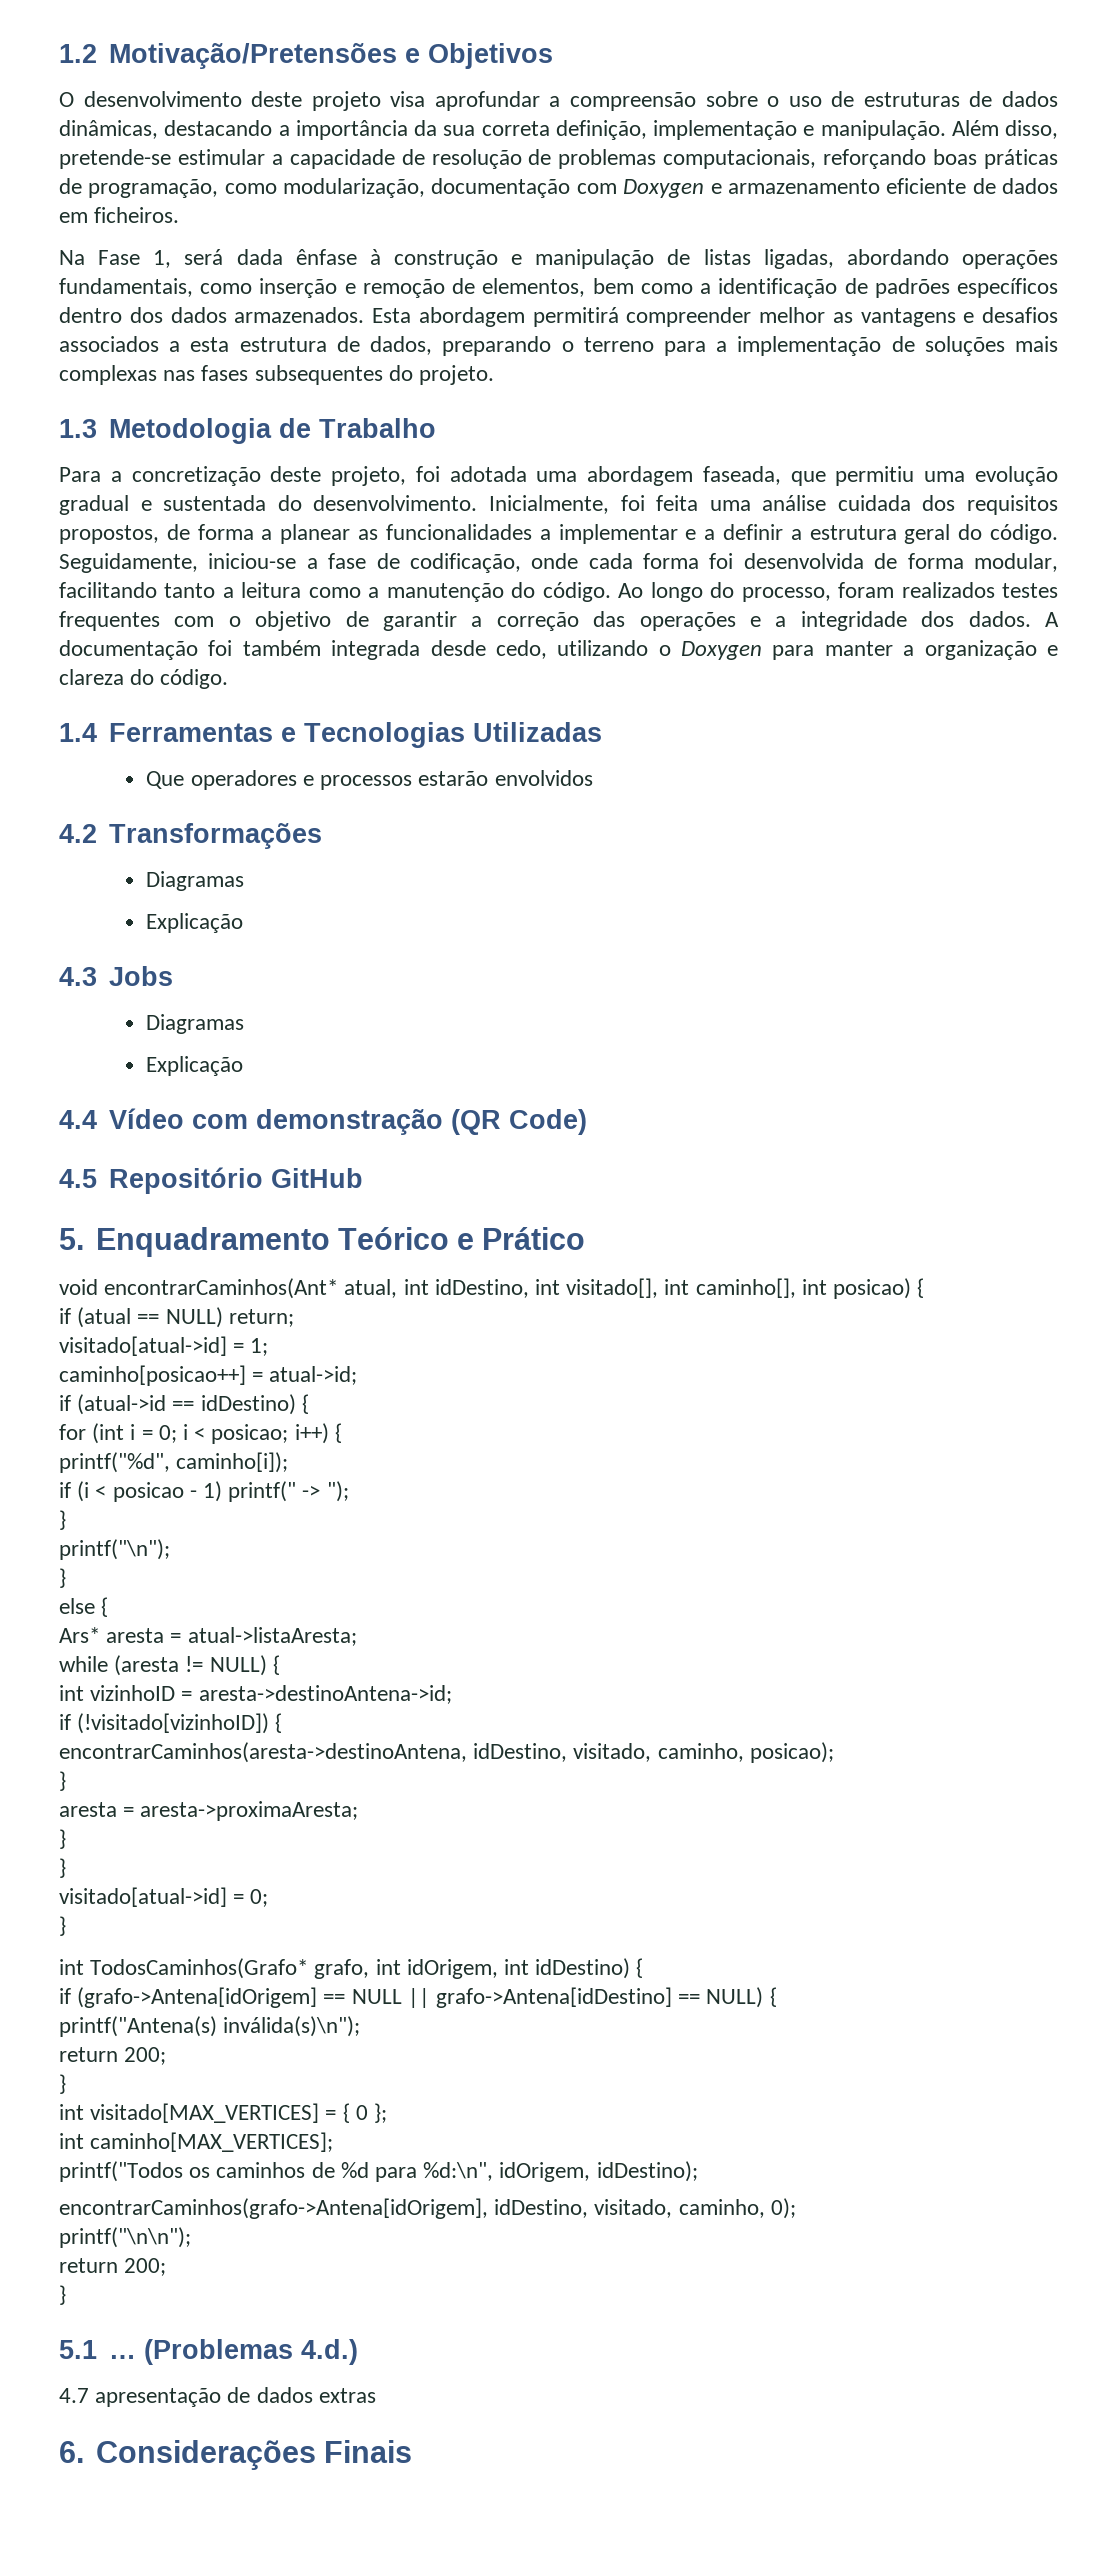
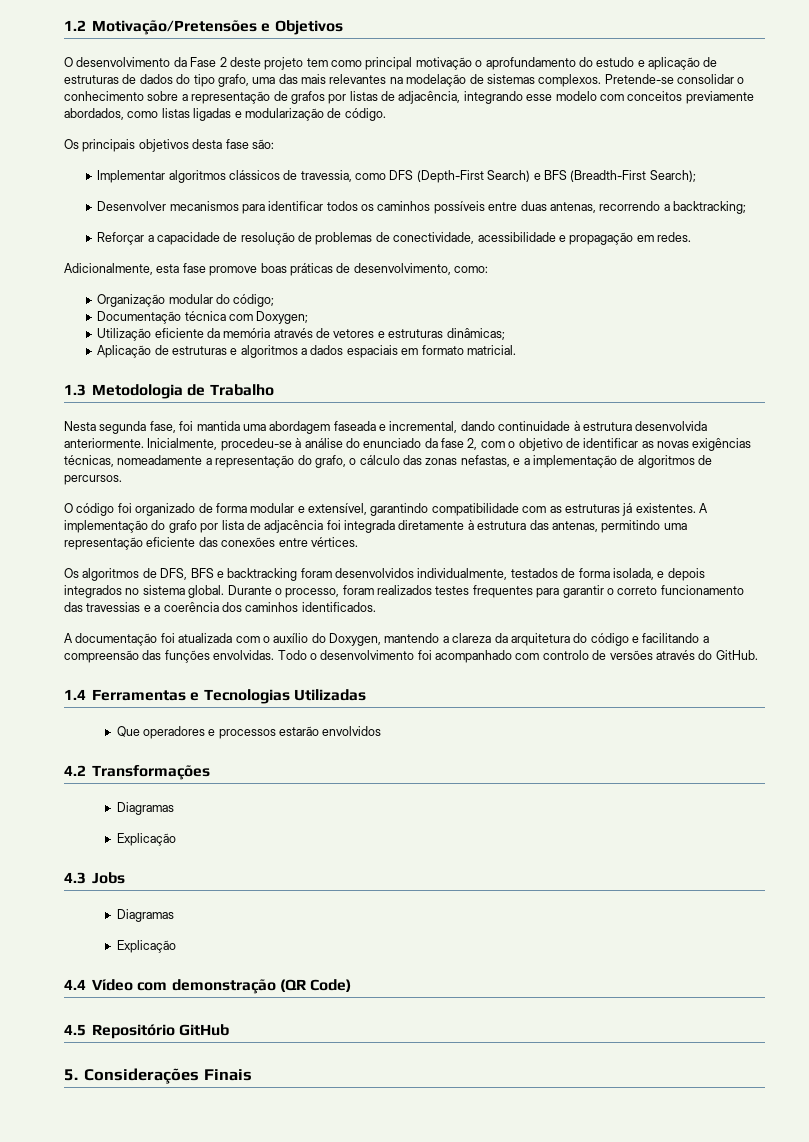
- O desenvolvimento deste projeto visa aprofundar a compreensão sobre o uso de estruturas de dados dinâmicas, destacando a importância da sua correta definição, implementação e manipulação. Além disso, pretende-se estimular a capacidade de resolução de problemas computacionais, reforçando boas práticas de programação, como modularização, documentação com Doxygen e armazenamento eficiente de dados em ficheiros.
- Na Fase 1, será dada ênfase à construção e manipulação de listas ligadas, abordando operações fundamentais, como inserção e remoção de elementos, bem como a identificação de padrões específicos dentro dos dados armazenados. Esta abordagem permitirá compreender melhor as vantagens e desafios associados a esta estrutura de dados, preparando o terreno para a implementação de soluções mais complexas nas fases subsequentes do projeto.
+ O desenvolvimento da Fase 2 deste projeto tem como principal motivação o aprofundamento do estudo e aplicação de estruturas de dados do tipo grafo, uma das mais relevantes na modelação de sistemas complexos. Pretende-se consolidar o conhecimento sobre a representação de grafos por listas de adjacência, integrando esse modelo com conceitos previamente abordados, como listas ligadas e modularização de código.
+ Os principais objetivos desta fase são:
+ Implementar algoritmos clássicos de travessia, como DFS (Depth-First Search) e BFS (Breadth-First Search);
+ Desenvolver mecanismos para identificar todos os caminhos possíveis entre duas antenas, recorrendo a backtracking;
+ Reforçar a capacidade de resolução de problemas de conectividade, acessibilidade e propagação em redes.
+ Adicionalmente, esta fase promove boas práticas de desenvolvimento, como:
+ Organização modular do código;
+ Documentação técnica com Doxygen;
+ Utilização eficiente da memória através de vetores e estruturas dinâmicas;
+ Aplicação de estruturas e algoritmos a dados espaciais em formato matricial.
  1.3 Metodologia de Trabalho
- Para a concretização deste projeto, foi adotada uma abordagem faseada, que permitiu uma evolução gradual e sustentada do desenvolvimento. Inicialmente, foi feita uma análise cuidada dos requisitos propostos, de forma a planear as funcionalidades a implementar e a definir a estrutura geral do código. Seguidamente, iniciou-se a fase de codificação, onde cada forma foi desenvolvida de forma modular, facilitando tanto a leitura como a manutenção do código. Ao longo do processo, foram realizados testes frequentes com o objetivo de garantir a correção das operações e a integridade dos dados. A documentação foi também integrada desde cedo, utilizando o Doxygen para manter a organização e clareza do código.
+ Nesta segunda fase, foi mantida uma abordagem faseada e incremental, dando continuidade à estrutura desenvolvida anteriormente. Inicialmente, procedeu-se à análise do enunciado da fase 2, com o objetivo de identificar as novas exigências técnicas, nomeadamente a representação do grafo, o cálculo das zonas nefastas, e a implementação de algoritmos de percursos.
+ O código foi organizado de forma modular e extensível, garantindo compatibilidade com as estruturas já existentes. A implementação do grafo por lista de adjacência foi integrada diretamente à estrutura das antenas, permitindo uma representação eficiente das conexões entre vértices.
+ Os algoritmos de DFS, BFS e backtracking foram desenvolvidos individualmente, testados de forma isolada, e depois integrados no sistema global. Durante o processo, foram realizados testes frequentes para garantir o correto funcionamento das travessias e a coerência dos caminhos identificados.
+ A documentação foi atualizada com o auxílio do Doxygen, mantendo a clareza da arquitetura do código e facilitando a compreensão das funções envolvidas. Todo o desenvolvimento foi acompanhado com controlo de versões através do GitHub.
- 5. Enquadramento Teórico e Prático
- void encontrarCaminhos(Ant* atual, int idDestino, int visitado[], int caminho[], int posicao) {
- if (atual == NULL) return;
- visitado[atual->id] = 1;
- caminho[posicao++] = atual->id;
- if (atual->id == idDestino) {
- for (int i = 0; i < posicao; i++) {
- printf("%d", caminho[i]);
- if (i < posicao - 1) printf(" -> ");
- }
- printf("\n");
- }
- else {
- Ars* aresta = atual->listaAresta;
- while (aresta != NULL) {
- int vizinhoID = aresta->destinoAntena->id;
- if (!visitado[vizinhoID]) {
- encontrarCaminhos(aresta->destinoAntena, idDestino, visitado, caminho, posicao);
- }
- aresta = aresta->proximaAresta;
- }
- }
- visitado[atual->id] = 0;
- }
- int TodosCaminhos(Grafo* grafo, int idOrigem, int idDestino) {
- if (grafo->Antena[idOrigem] == NULL || grafo->Antena[idDestino] == NULL) {
- printf("Antena(s) inválida(s)\n");
- return 200;
- }
- int visitado[MAX_VERTICES] = { 0 };
- int caminho[MAX_VERTICES];
- printf("Todos os caminhos de %d para %d:\n", idOrigem, idDestino);
- encontrarCaminhos(grafo->Antena[idOrigem], idDestino, visitado, caminho, 0);
- printf("\n\n");
- return 200;
- }
- 5.1 … (Problemas 4.d.)
- 4.7 apresentação de dados extras
- 6. Considerações Finais
+ 5. Considerações Finais

